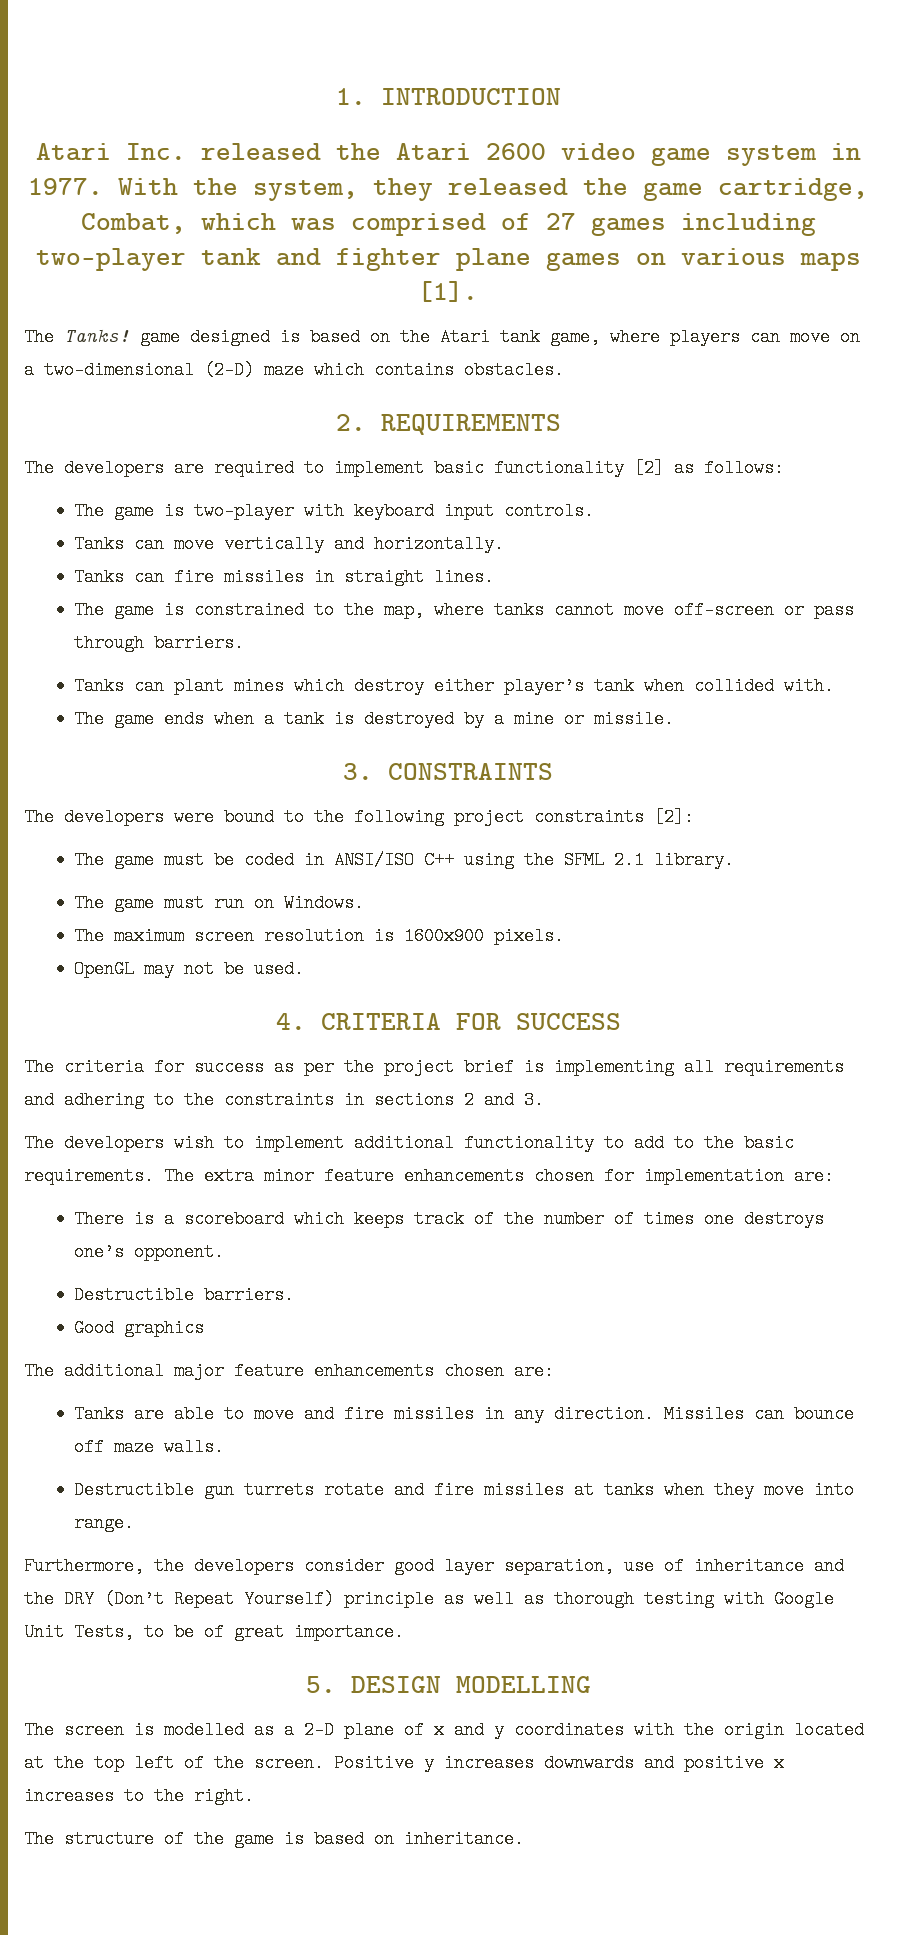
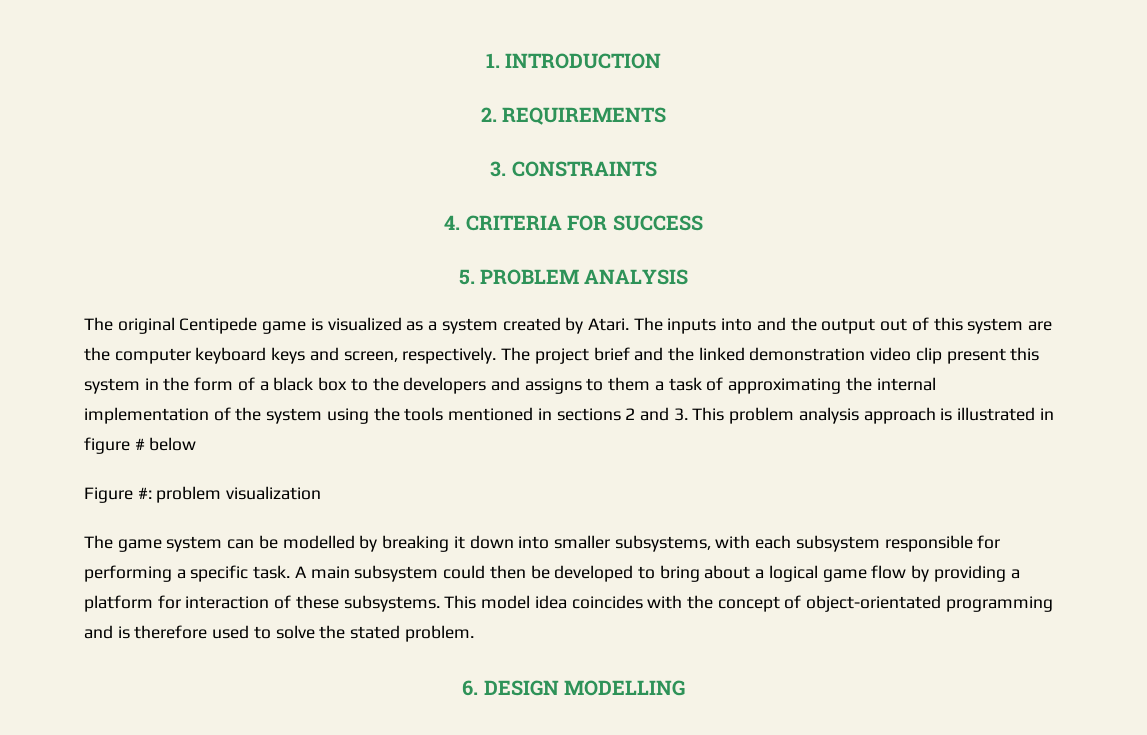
- Atari Inc. released the Atari 2600 video game system in 1977. With the system, they released the game cartridge, Combat, which was comprised of 27 games including two-player tank and fighter plane games on various maps [1].
- The Tanks! game designed is based on the Atari tank game, where players can move on a two-dimensional (2-D) maze which contains obstacles.
  2. REQUIREMENTS
- The developers are required to implement basic functionality [2] as follows:
- The game is two-player with keyboard input controls.
- Tanks can move vertically and horizontally.
- Tanks can fire missiles in straight lines.
- The game is constrained to the map, where tanks cannot move off-screen or pass through barriers.
- Tanks can plant mines which destroy either player’s tank when collided with.
- The game ends when a tank is destroyed by a mine or missile.
  3. CONSTRAINTS
- The developers were bound to the following project constraints [2]:
- The game must be coded in ANSI/ISO C++ using the SFML 2.1 library.
- The game must run on Windows.
- The maximum screen resolution is 1600x900 pixels.
- OpenGL may not be used.
  4. CRITERIA FOR SUCCESS
- The criteria for success as per the project brief is implementing all requirements and adhering to the constraints in sections 2 and 3.
- The developers wish to implement additional functionality to add to the basic requirements. The extra minor feature enhancements chosen for implementation are:
- There is a scoreboard which keeps track of the number of times one destroys one’s opponent.
- Destructible barriers.
- Good graphics
- The additional major feature enhancements chosen are:
- Tanks are able to move and fire missiles in any direction. Missiles can bounce off maze walls.
- Destructible gun turrets rotate and fire missiles at tanks when they move into range.
- Furthermore, the developers consider good layer separation, use of inheritance and the DRY (Don’t Repeat Yourself) principle as well as thorough testing with Google Unit Tests, to be of great importance.
- 5. DESIGN MODELLING
- The screen is modelled as a 2-D plane of x and y coordinates with the origin located at the top left of the screen. Positive y increases downwards and positive x increases to the right.
- The structure of the game is based on inheritance.
+ 5. PROBLEM ANALYSIS
+ The original Centipede game is visualized as a system created by Atari. The inputs into and the output out of this system are the computer keyboard keys and screen, respectively. The project brief and the linked demonstration video clip present this system in the form of a black box to the developers and assigns to them a task of approximating the internal implementation of the system using the tools mentioned in sections 2 and 3. This problem analysis approach is illustrated in figure # below
+ Figure #: problem visualization
+ The game system can be modelled by breaking it down into smaller subsystems, with each subsystem responsible for performing a specific task. A main subsystem could then be developed to bring about a logical game flow by providing a platform for interaction of these subsystems. This model idea coincides with the concept of object-orientated programming and is therefore used to solve the stated problem.
+ 6. DESIGN MODELLING

